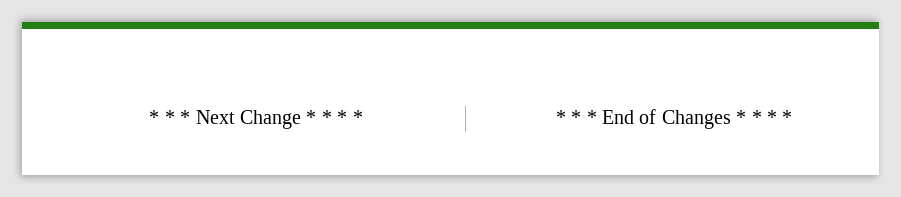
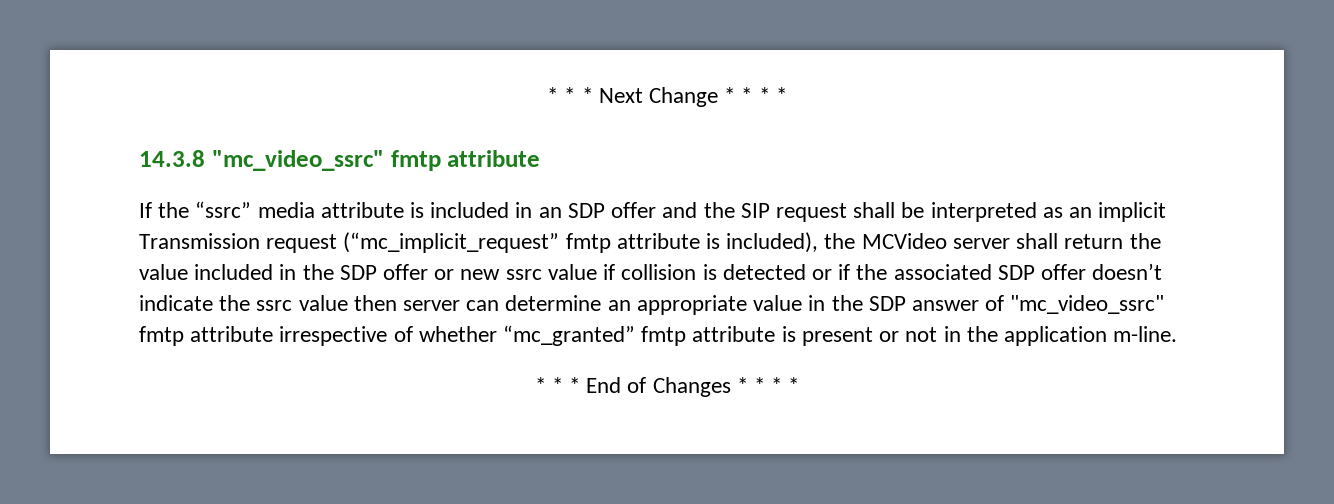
+ 14.3.8 "mc_video_ssrc" fmtp attribute
+ If the “ssrc” media attribute is included in an SDP offer and the SIP request shall be interpreted as an implicit Transmission request (“mc_implicit_request” fmtp attribute is included), the MCVideo server shall return the value included in the SDP offer or new ssrc value if collision is detected or if the associated SDP offer doesn’t indicate the ssrc value then server can determine an appropriate value in the SDP answer of "mc_video_ssrc" fmtp attribute irrespective of whether “mc_granted” fmtp attribute is present or not in the application m-line.

